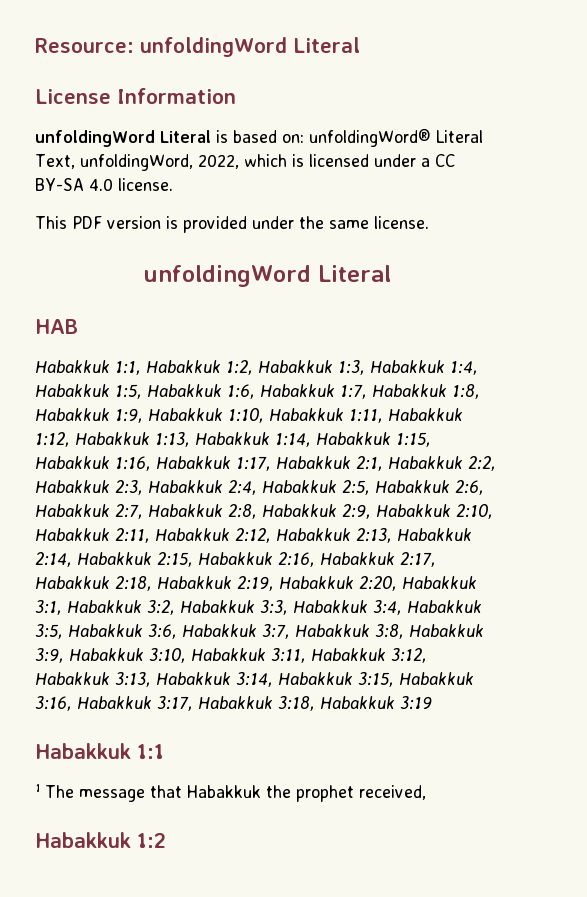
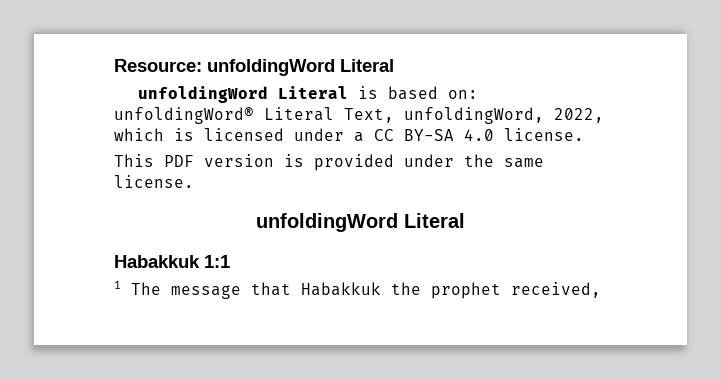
- License Information
- HAB
- Habakkuk 1:1, Habakkuk 1:2, Habakkuk 1:3, Habakkuk 1:4, Habakkuk 1:5, Habakkuk 1:6, Habakkuk 1:7, Habakkuk 1:8, Habakkuk 1:9, Habakkuk 1:10, Habakkuk 1:11, Habakkuk 1:12, Habakkuk 1:13, Habakkuk 1:14, Habakkuk 1:15, Habakkuk 1:16, Habakkuk 1:17, Habakkuk 2:1, Habakkuk 2:2, Habakkuk 2:3, Habakkuk 2:4, Habakkuk 2:5, Habakkuk 2:6, Habakkuk 2:7, Habakkuk 2:8, Habakkuk 2:9, Habakkuk 2:10, Habakkuk 2:11, Habakkuk 2:12, Habakkuk 2:13, Habakkuk 2:14, Habakkuk 2:15, Habakkuk 2:16, Habakkuk 2:17, Habakkuk 2:18, Habakkuk 2:19, Habakkuk 2:20, Habakkuk 3:1, Habakkuk 3:2, Habakkuk 3:3, Habakkuk 3:4, Habakkuk 3:5, Habakkuk 3:6, Habakkuk 3:7, Habakkuk 3:8, Habakkuk 3:9, Habakkuk 3:10, Habakkuk 3:11, Habakkuk 3:12, Habakkuk 3:13, Habakkuk 3:14, Habakkuk 3:15, Habakkuk 3:16, Habakkuk 3:17, Habakkuk 3:18, Habakkuk 3:19
- Habakkuk 1:2

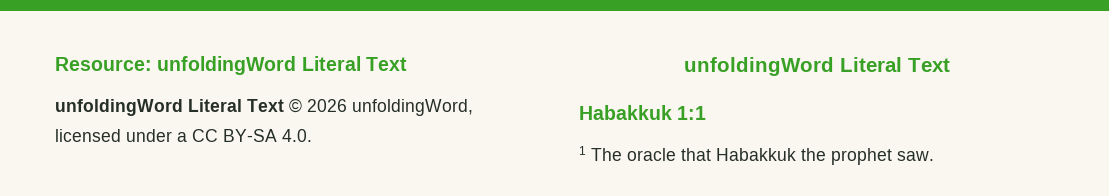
- Resource: unfoldingWord Literal
- unfoldingWord Literal is based on: unfoldingWord® Literal Text, unfoldingWord, 2022, which is licensed under a CC BY-SA 4.0 license.
- This PDF version is provided under the same license.
- unfoldingWord Literal
+ Resource: unfoldingWord Literal Text
+ unfoldingWord Literal Text © 2026 unfoldingWord, licensed under a CC BY-SA 4.0.
+ unfoldingWord Literal Text
- 1 The message that Habakkuk the prophet received,
+ 1 The oracle that Habakkuk the prophet saw.

